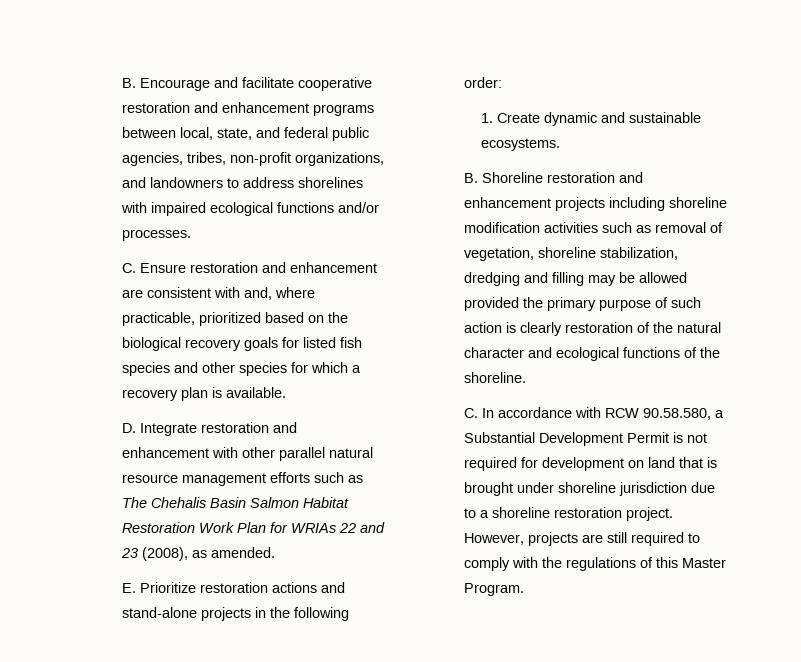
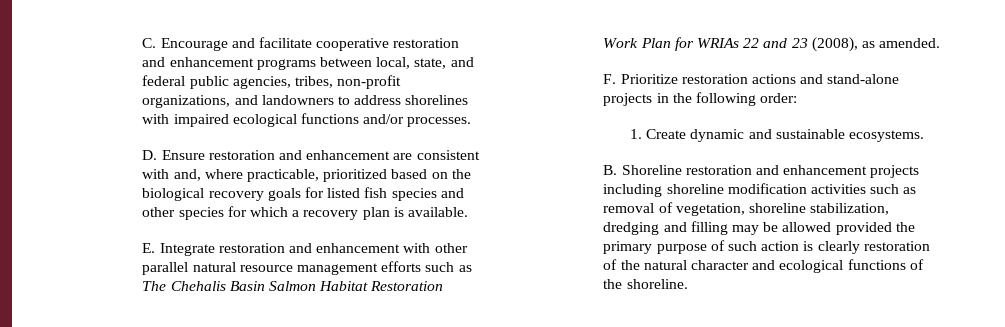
- B. Encourage and facilitate cooperative restoration and enhancement programs between local, state, and federal public agencies, tribes, non-profit organizations, and landowners to address shorelines with impaired ecological functions and/or processes.
+ C. Encourage and facilitate cooperative restoration and enhancement programs between local, state, and federal public agencies, tribes, non-profit organizations, and landowners to address shorelines with impaired ecological functions and/or processes.
- C. Ensure restoration and enhancement are consistent with and, where practicable, prioritized based on the biological recovery goals for listed fish species and other species for which a recovery plan is available.
+ D. Ensure restoration and enhancement are consistent with and, where practicable, prioritized based on the biological recovery goals for listed fish species and other species for which a recovery plan is available.
- D. Integrate restoration and enhancement with other parallel natural resource management efforts such as The Chehalis Basin Salmon Habitat Restoration Work Plan for WRIAs 22 and 23 (2008), as amended.
+ E. Integrate restoration and enhancement with other parallel natural resource management efforts such as The Chehalis Basin Salmon Habitat Restoration Work Plan for WRIAs 22 and 23 (2008), as amended.
- E. Prioritize restoration actions and stand-alone projects in the following order:
+ F. Prioritize restoration actions and stand-alone projects in the following order:
- C. In accordance with RCW 90.58.580, a Substantial Development Permit is not required for development on land that is brought under shoreline jurisdiction due to a shoreline restoration project. However, projects are still required to comply with the regulations of this Master Program.

